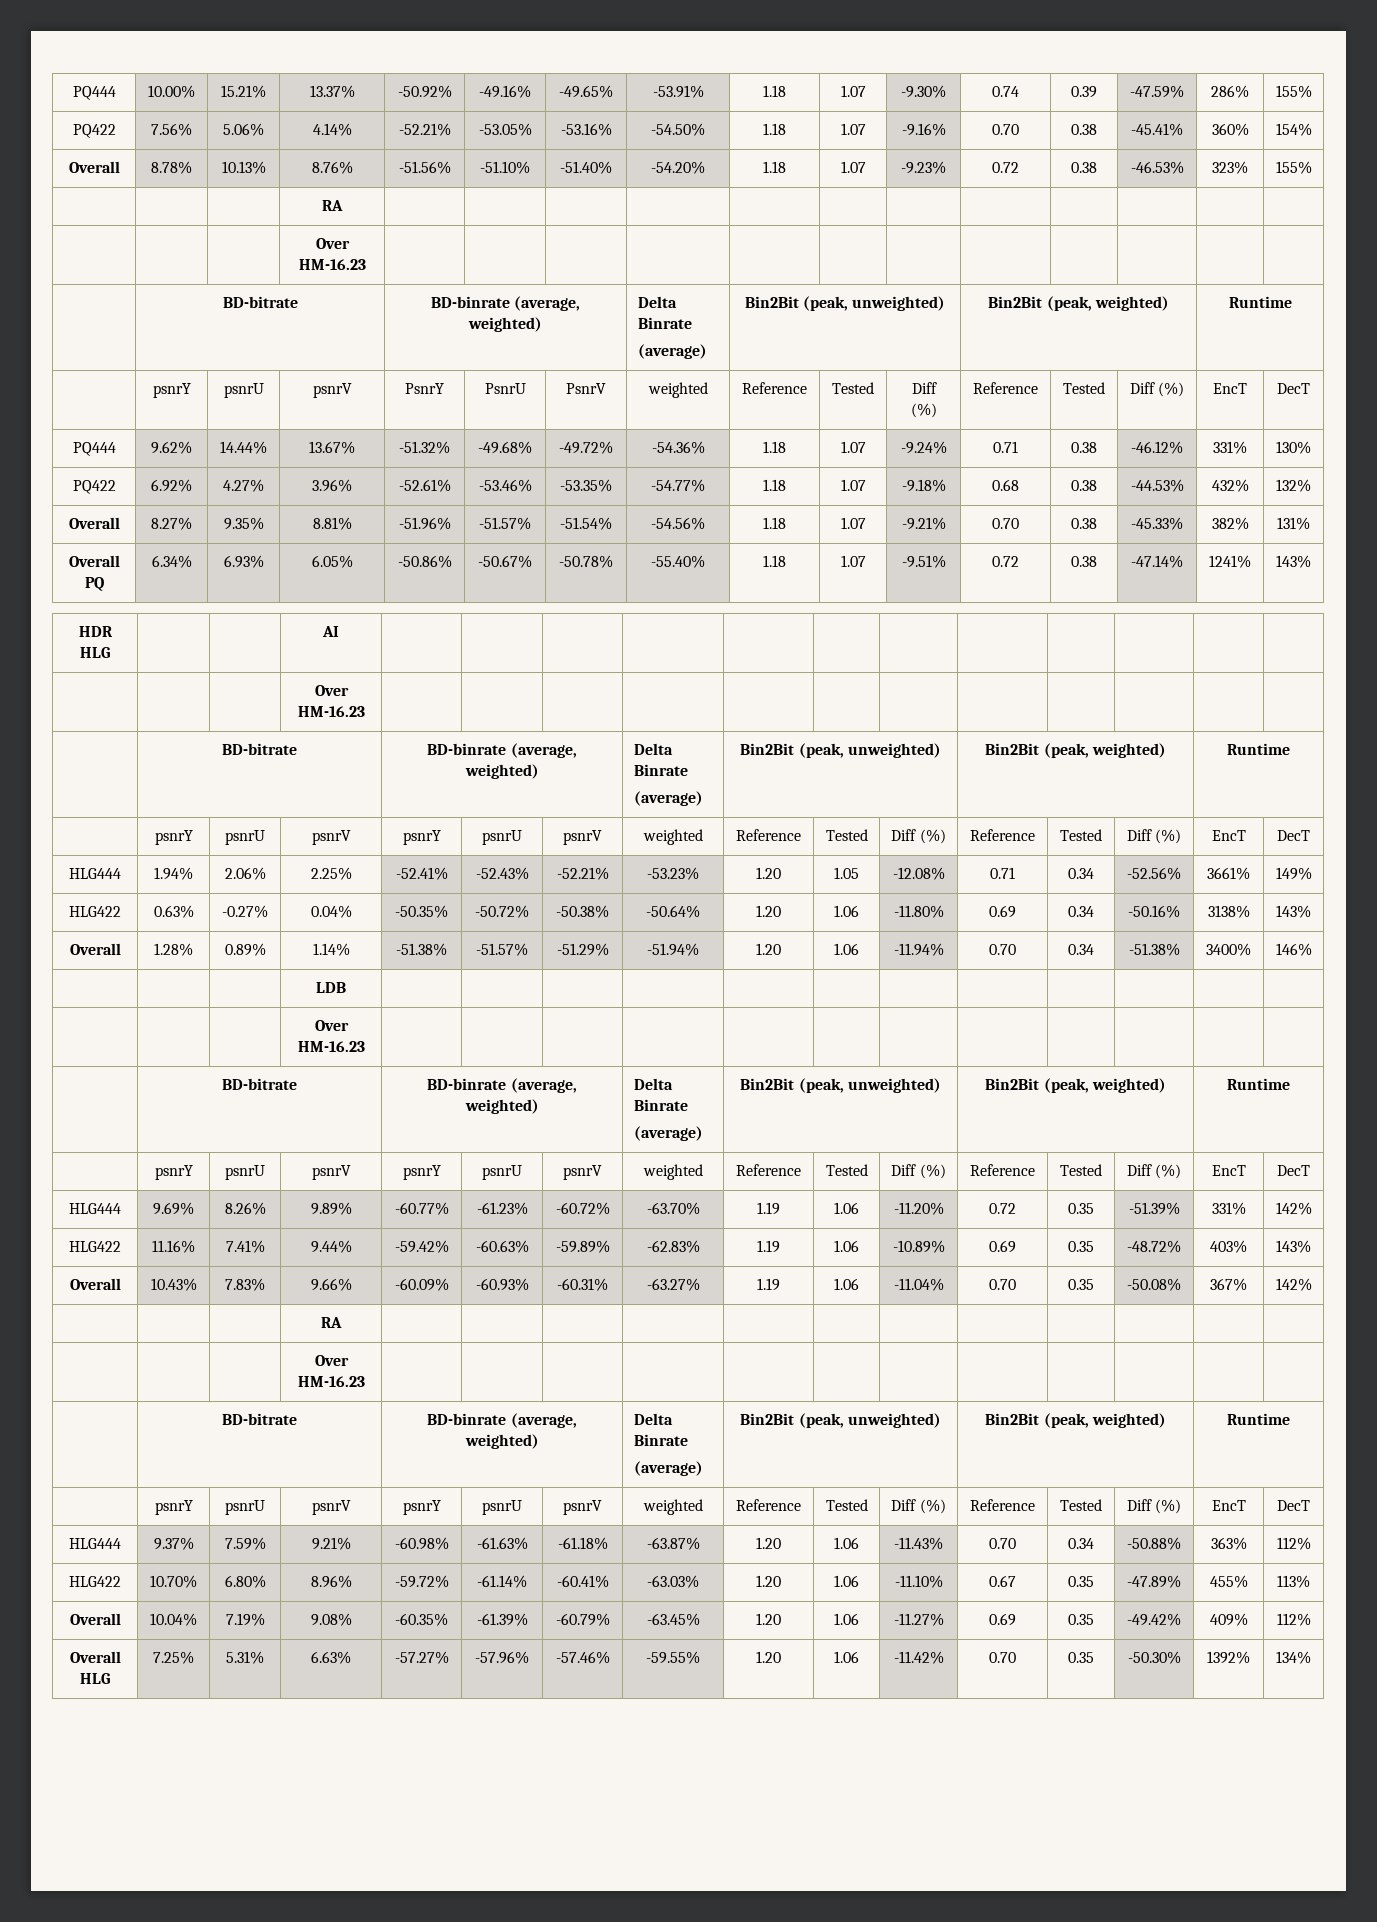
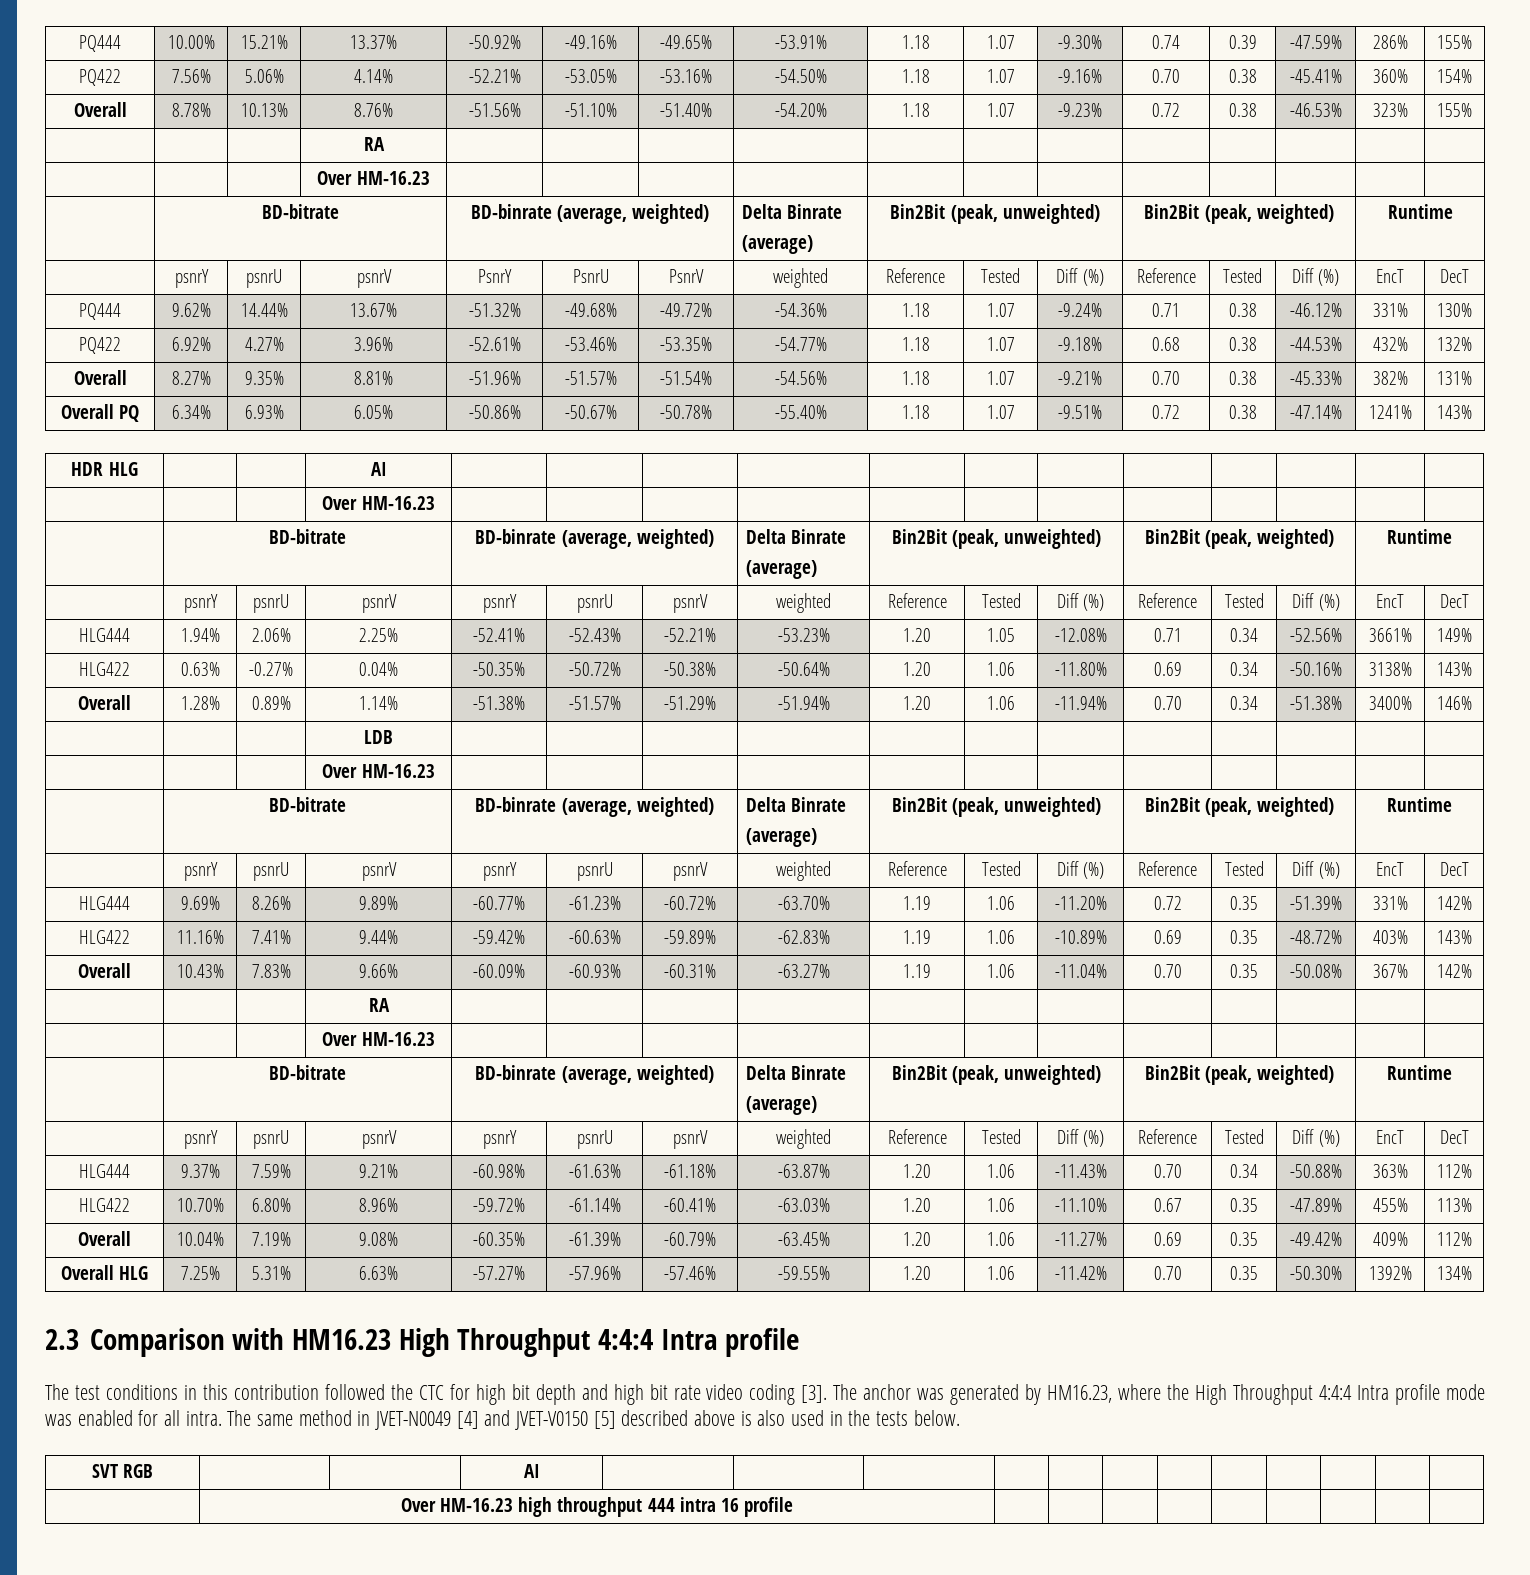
+ 2.3 Comparison with HM16.23 High Throughput 4:4:4 Intra profile
+ The test conditions in this contribution followed the CTC for high bit depth and high bit rate video coding [3]. The anchor was generated by HM16.23, where the High Throughput 4:4:4 Intra profile mode was enabled for all intra. The same method in JVET-N0049 [4] and JVET-V0150 [5] described above is also used in the tests below.
+ SVT RGB | | | AI | | | | | | | | | | | |
+ | Over HM-16.23 high throughput 444 intra 16 profile | | | | | | | | |

